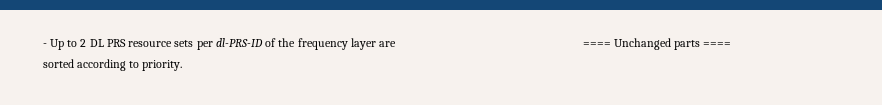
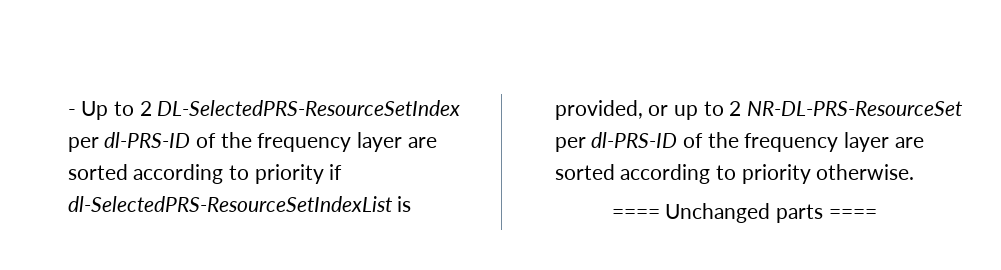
- - Up to 2 DL PRS resource sets per dl-PRS-ID of the frequency layer are sorted according to priority.
+ - Up to 2 DL-SelectedPRS-ResourceSetIndex per dl-PRS-ID of the frequency layer are sorted according to priority if dl-SelectedPRS-ResourceSetIndexList is provided, or up to 2 NR-DL-PRS-ResourceSet per dl-PRS-ID of the frequency layer are sorted according to priority otherwise.

